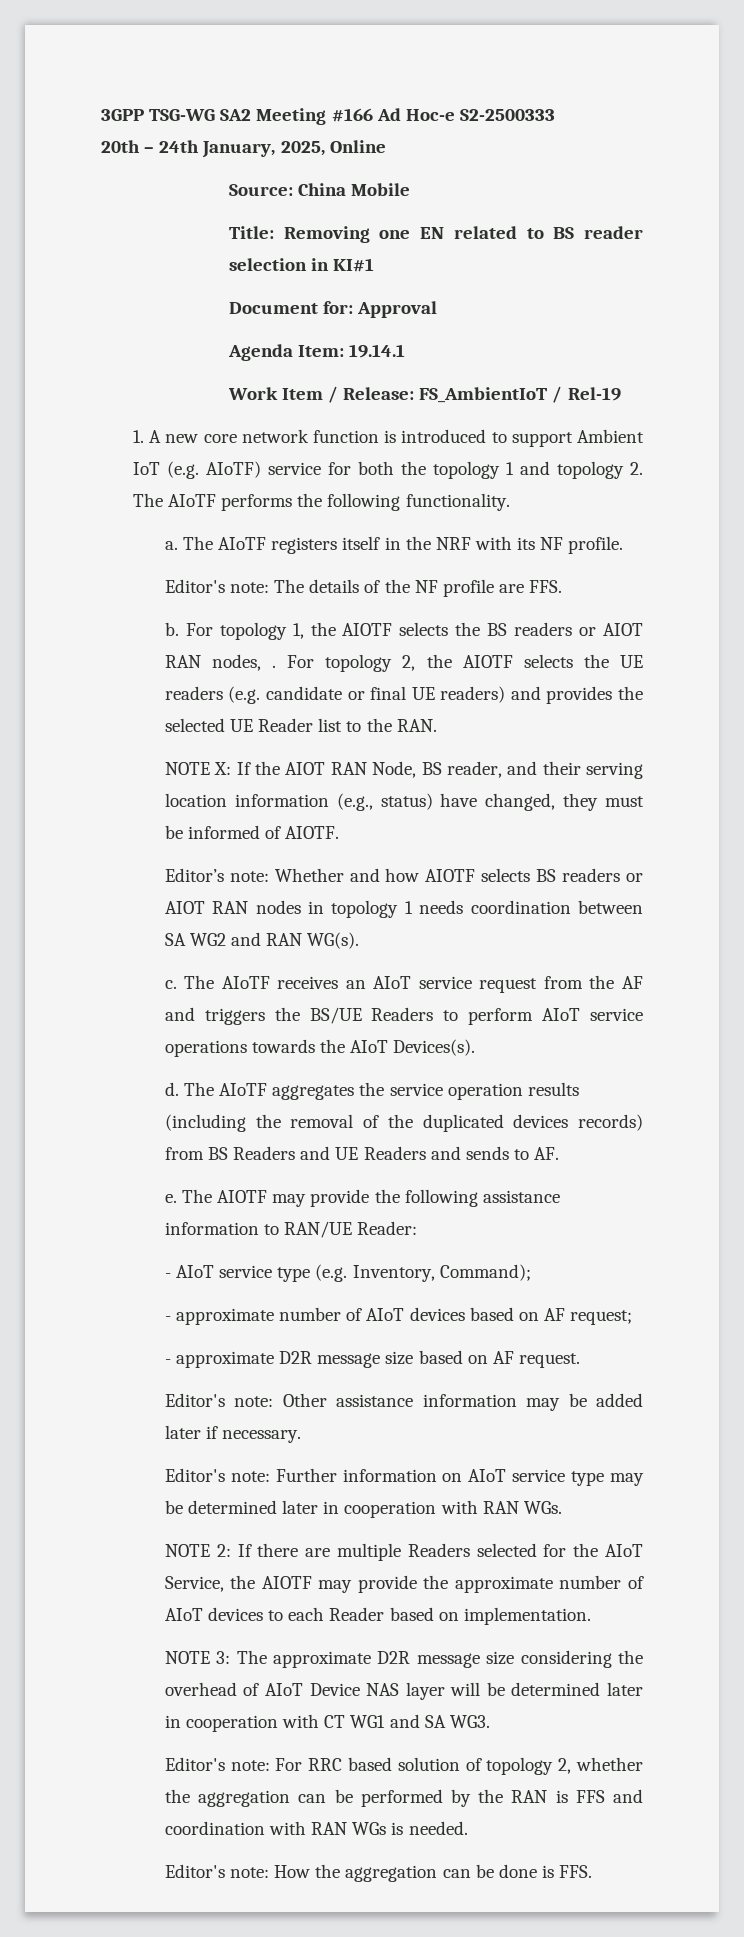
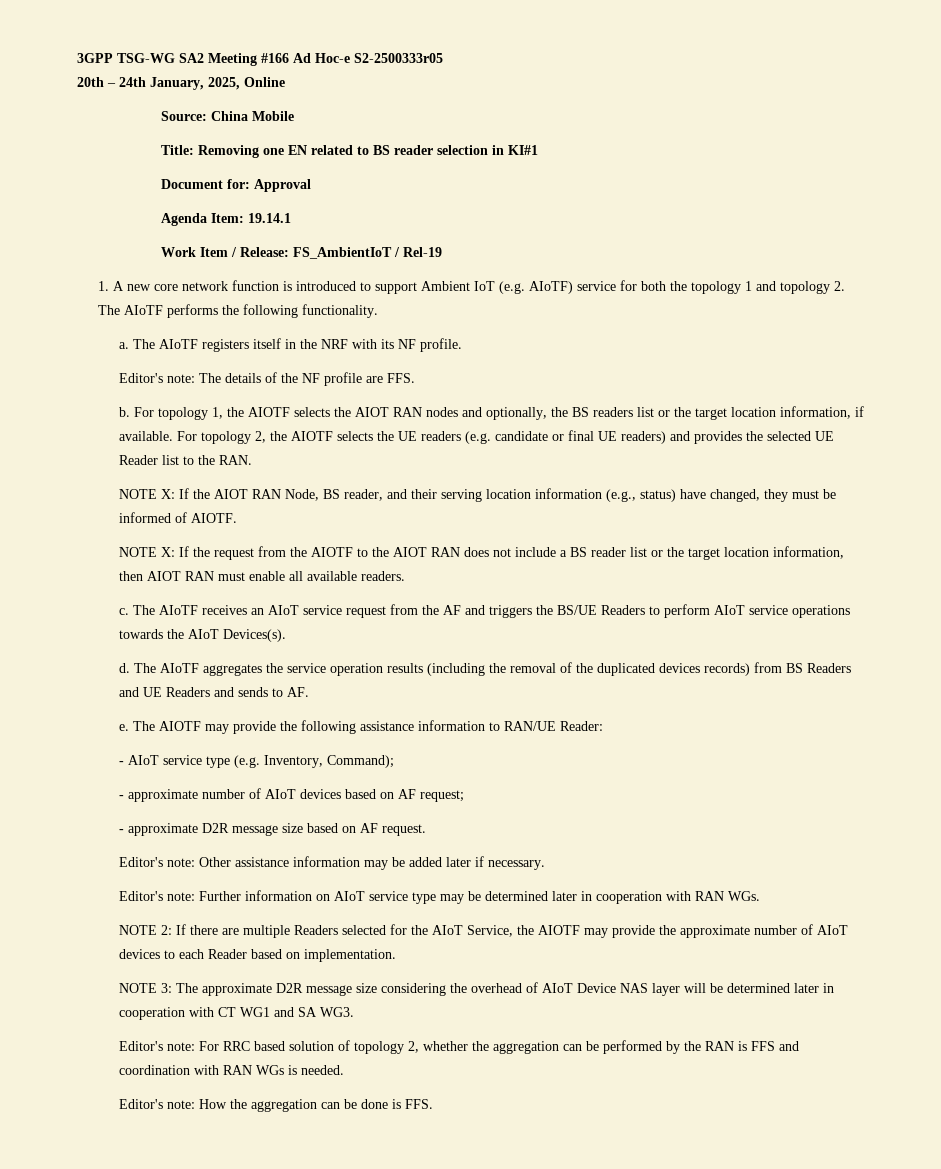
- 3GPP TSG-WG SA2 Meeting #166 Ad Hoc-e S2-2500333
+ 3GPP TSG-WG SA2 Meeting #166 Ad Hoc-e S2-2500333r05
- For topology 1, the AIOTF selects the BS readers or AIOT RAN nodes, .
+ For topology 1, the AIOTF selects the AIOT RAN nodes and optionally, the BS readers list or the target location information, if available.
- Editor’s note: Whether and how AIOTF selects BS readers or AIOT RAN nodes in topology 1 needs coordination between SA WG2 and RAN WG(s).
+ NOTE X: If the request from the AIOTF to the AIOT RAN does not include a BS reader list or the target location information, then AIOT RAN must enable all available readers.

